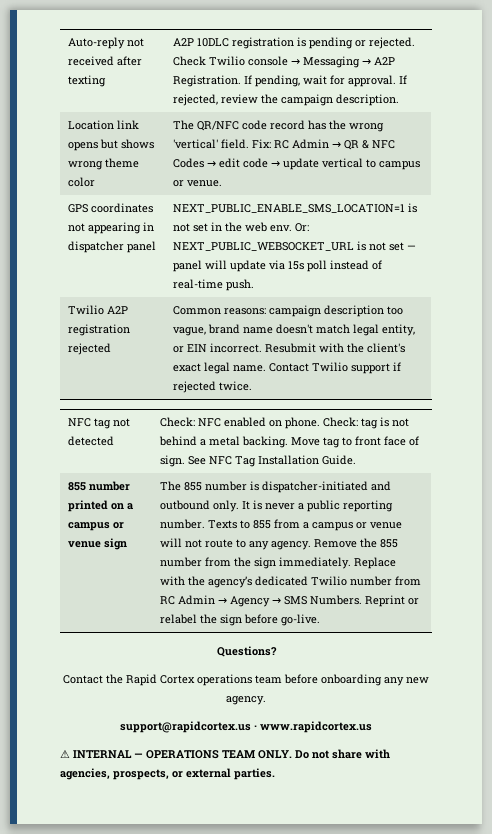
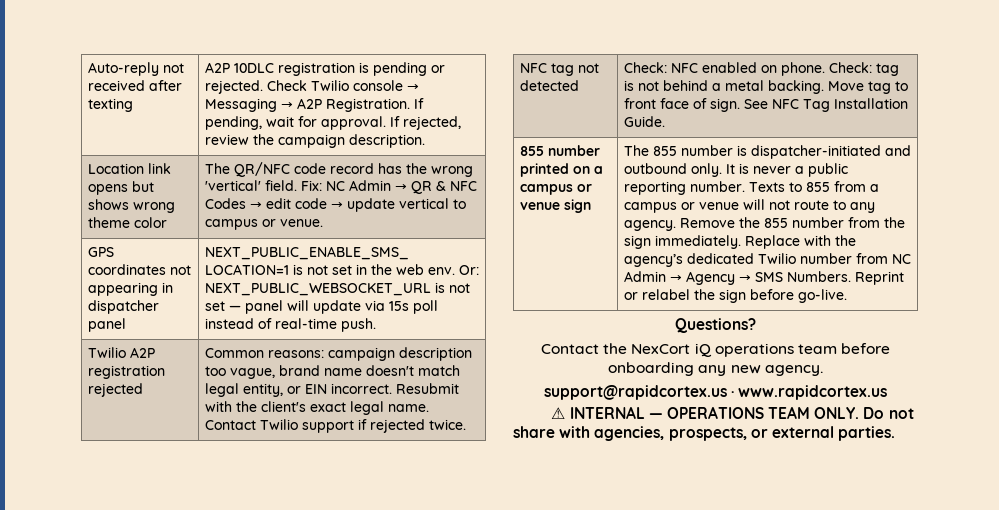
- Location link opens but shows wrong theme color | The QR/NFC code record has the wrong 'vertical' field. Fix: RC Admin → QR & NFC Codes → edit code → update vertical to campus or venue.
+ Location link opens but shows wrong theme color | The QR/NFC code record has the wrong 'vertical' field. Fix: NC Admin → QR & NFC Codes → edit code → update vertical to campus or venue.
- Replace with the agency’s dedicated Twilio number from RC Admin → Agency → SMS Numbers.
+ Replace with the agency’s dedicated Twilio number from NC Admin → Agency → SMS Numbers.
- Contact the Rapid Cortex operations team before onboarding any new agency.
+ Contact the NexCort iQ operations team before onboarding any new agency.

